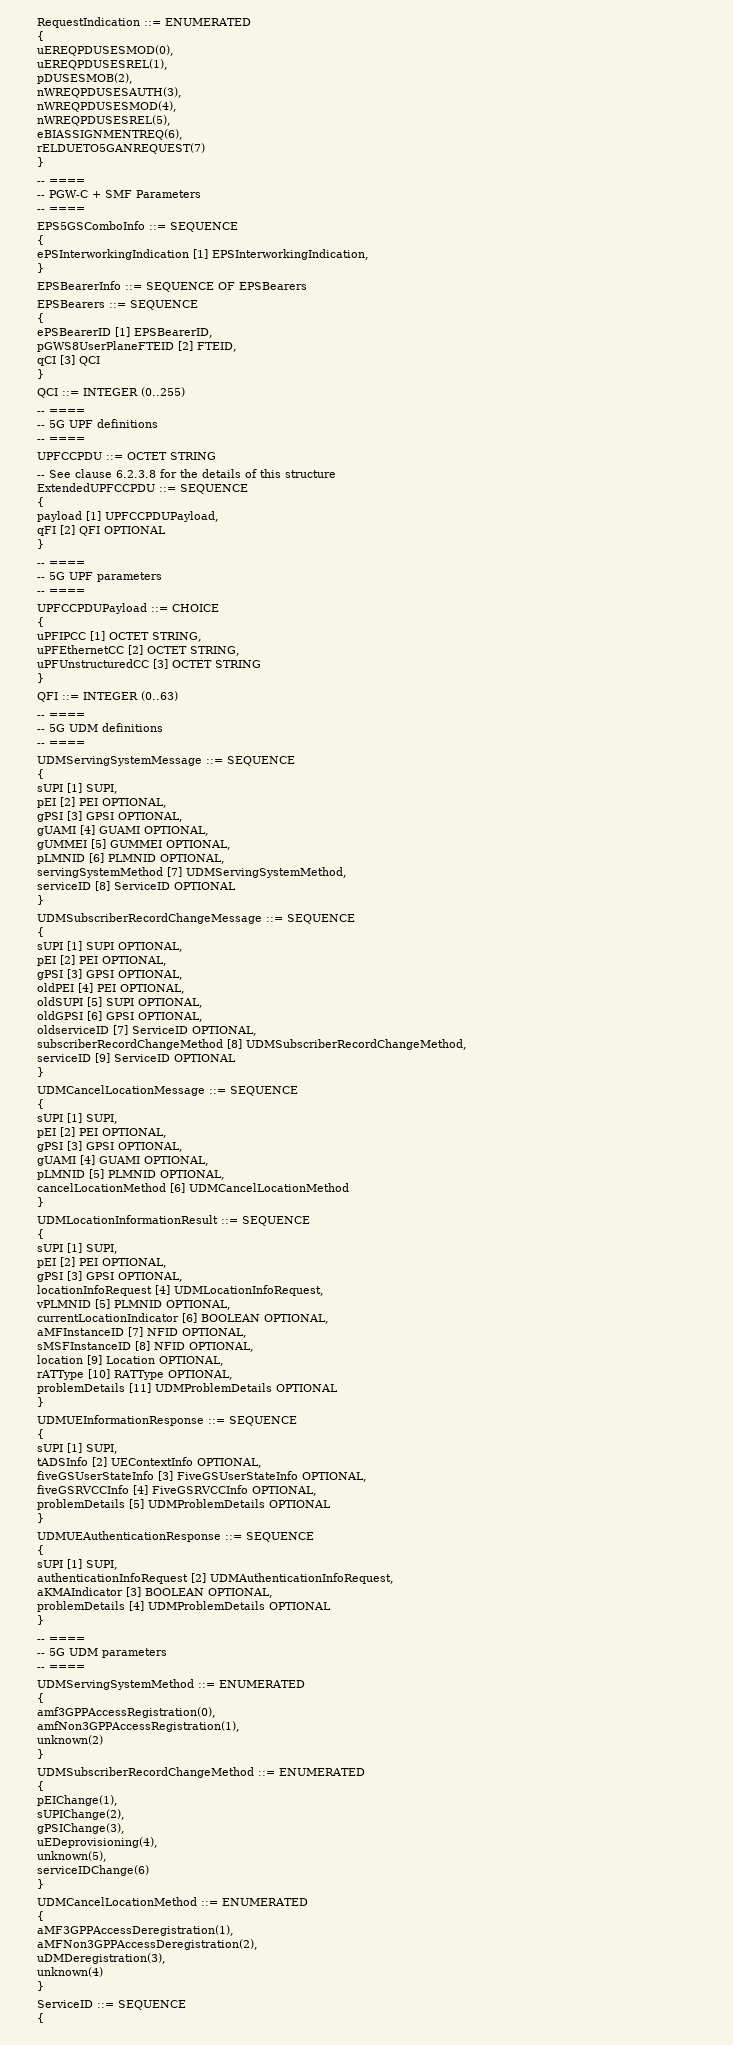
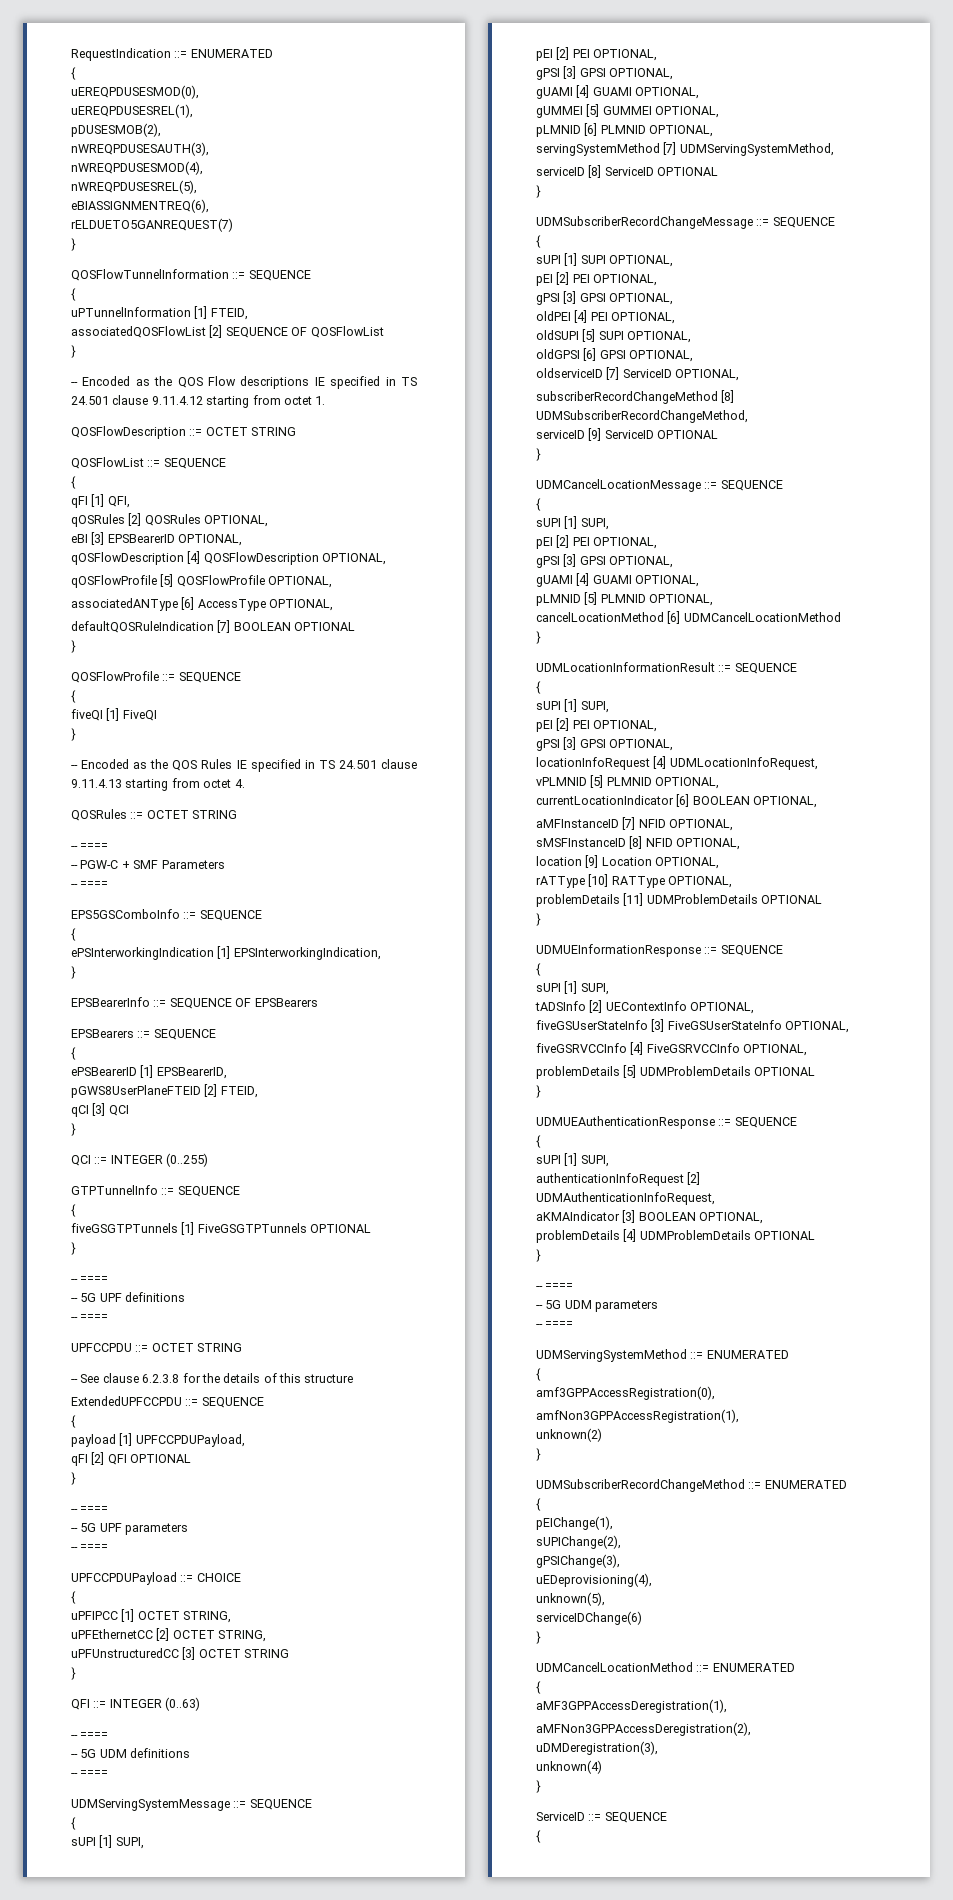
+ QOSFlowTunnelInformation ::= SEQUENCE
+ {
+ uPTunnelInformation [1] FTEID,
+ associatedQOSFlowList [2] SEQUENCE OF QOSFlowList
+ }
+ -- Encoded as the QOS Flow descriptions IE specified in TS 24.501 clause 9.11.4.12 starting from octet 1.
+ QOSFlowDescription ::= OCTET STRING
+ QOSFlowList ::= SEQUENCE
+ {
+ qFI [1] QFI,
+ qOSRules [2] QOSRules OPTIONAL,
+ eBI [3] EPSBearerID OPTIONAL,
+ qOSFlowDescription [4] QOSFlowDescription OPTIONAL,
+ qOSFlowProfile [5] QOSFlowProfile OPTIONAL,
+ associatedANType [6] AccessType OPTIONAL,
+ defaultQOSRuleIndication [7] BOOLEAN OPTIONAL
+ }
+ QOSFlowProfile ::= SEQUENCE
+ {
+ fiveQI [1] FiveQI
+ }
+ -- Encoded as the QOS Rules IE specified in TS 24.501 clause 9.11.4.13 starting from octet 4.
+ QOSRules ::= OCTET STRING
+ GTPTunnelInfo ::= SEQUENCE
+ {
+ fiveGSGTPTunnels [1] FiveGSGTPTunnels OPTIONAL
+ }

